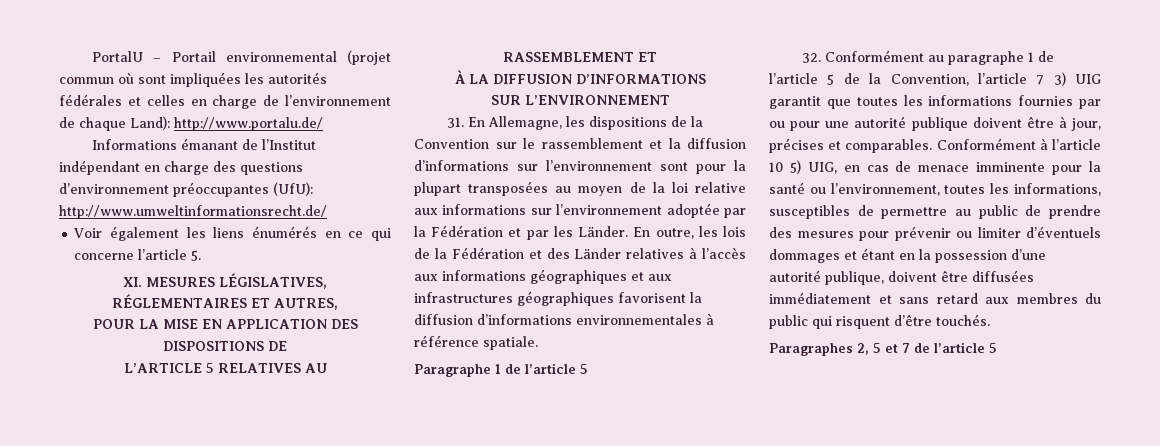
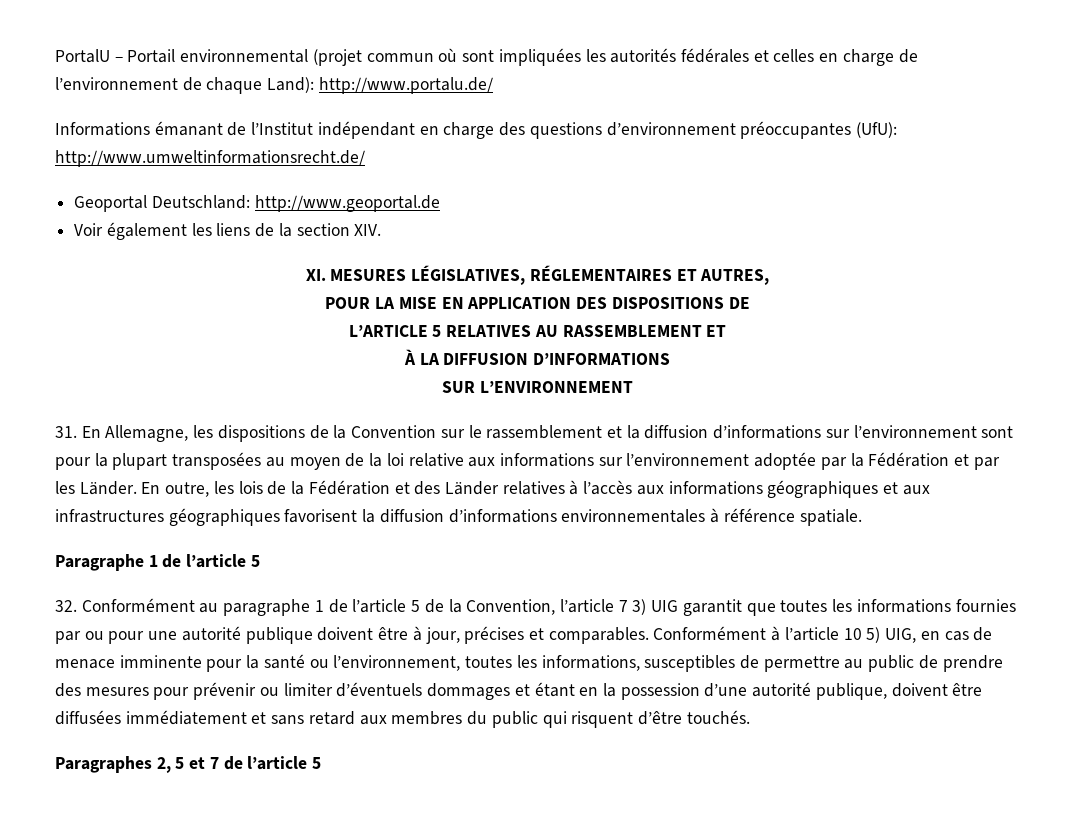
+ Geoportal Deutschland: http://www.geoportal.de
- Voir également les liens énumérés en ce qui concerne l’article 5.
+ Voir également les liens de la section XIV.

